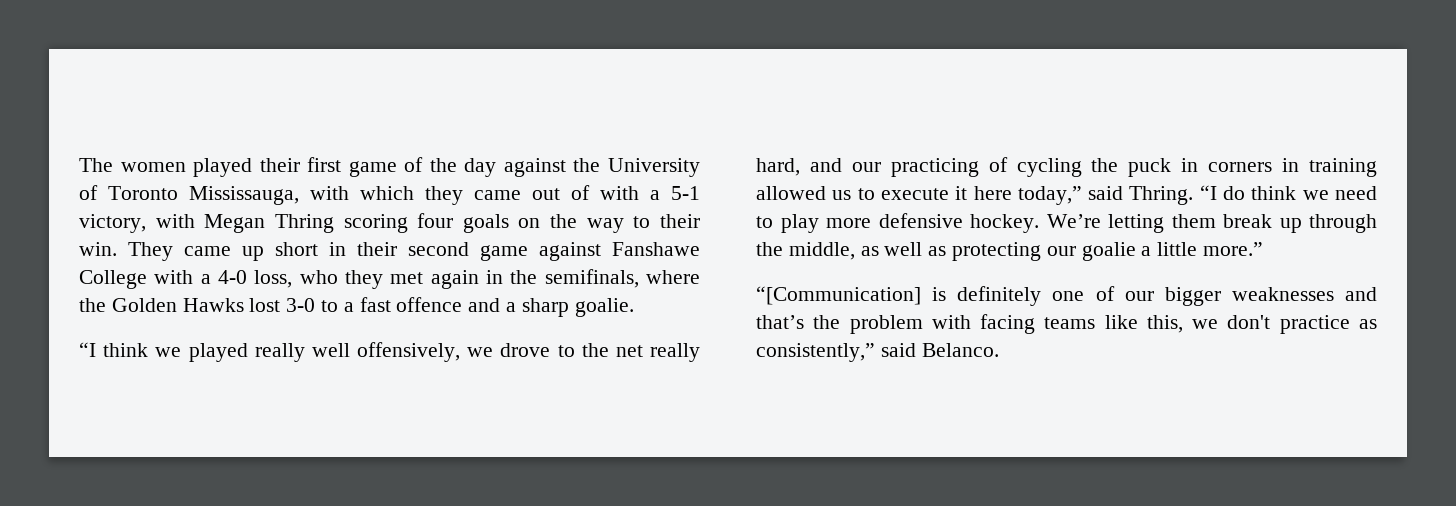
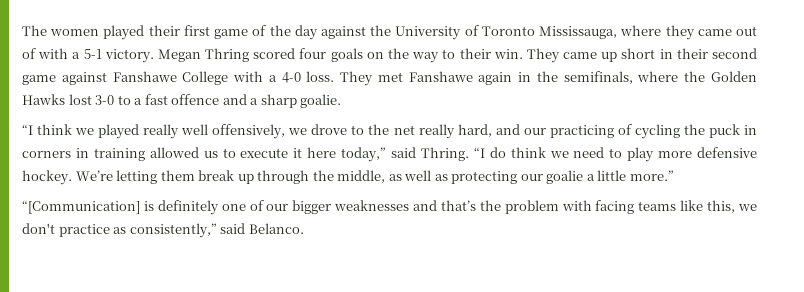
- The women played their first game of the day against the University of Toronto Mississauga, with which they came out of with a 5-1 victory, with Megan Thring scoring four goals on the way to their win.
+ The women played their first game of the day against the University of Toronto Mississauga, where they came out of with a 5-1 victory. Megan Thring scored four goals on the way to their win.
- They came up short in their second game against Fanshawe College with a 4-0 loss, who they met again in the semifinals, where the Golden Hawks lost 3-0 to a fast offence and a sharp goalie.
+ They came up short in their second game against Fanshawe College with a 4-0 loss. They met Fanshawe again in the semifinals, where the Golden Hawks lost 3-0 to a fast offence and a sharp goalie.

